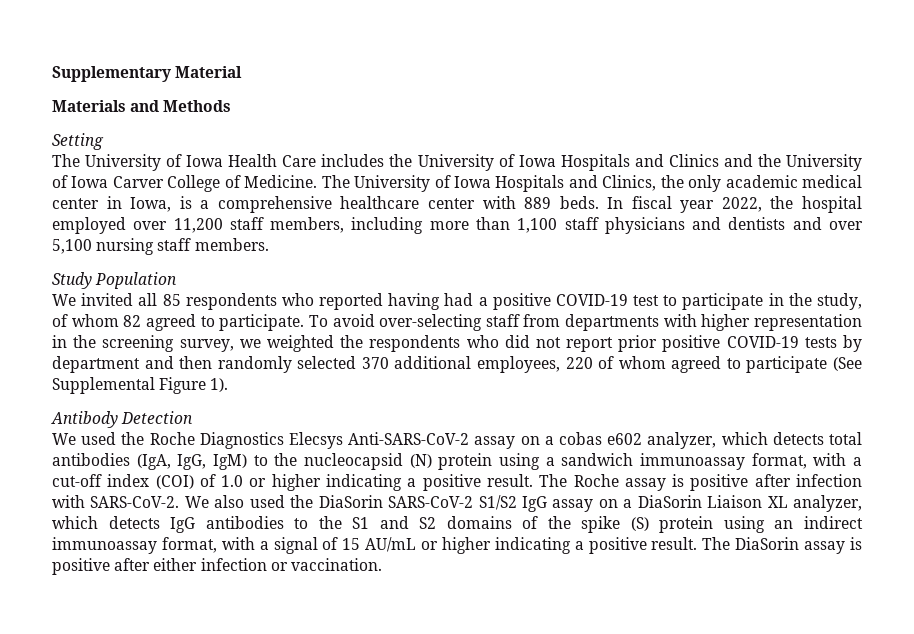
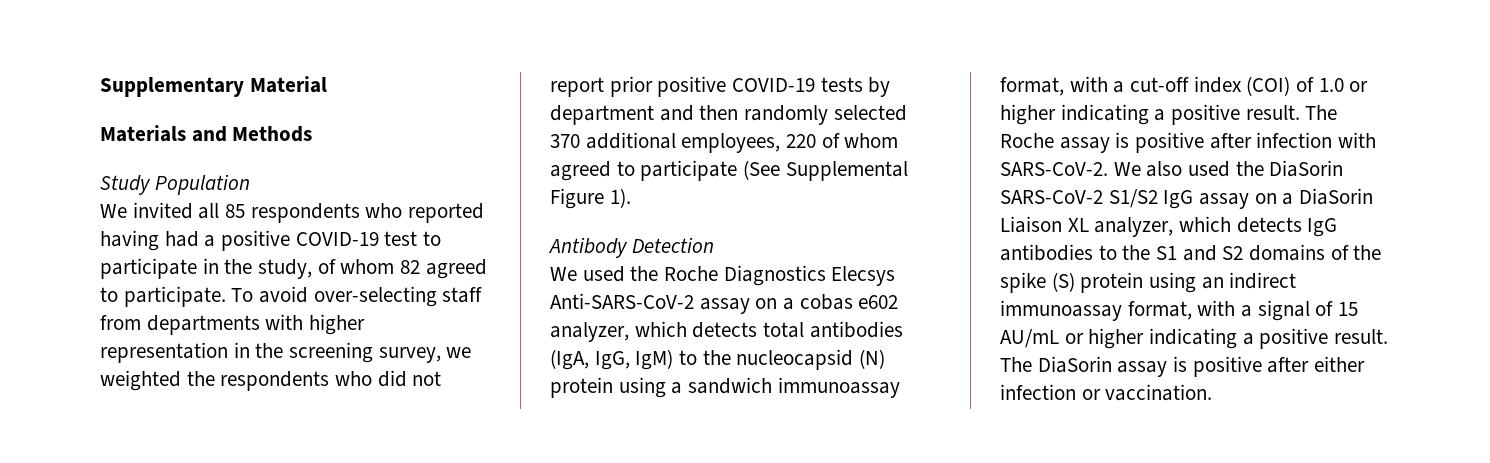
- Setting
- The University of Iowa Health Care includes the University of Iowa Hospitals and Clinics and the University of Iowa Carver College of Medicine. The University of Iowa Hospitals and Clinics, the only academic medical center in Iowa, is a comprehensive healthcare center with 889 beds. In fiscal year 2022, the hospital employed over 11,200 staff members, including more than 1,100 staff physicians and dentists and over 5,100 nursing staff members.

